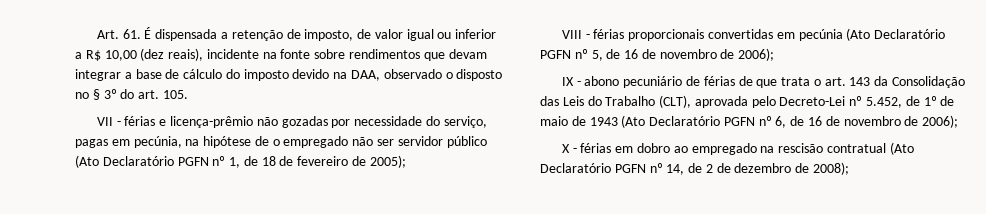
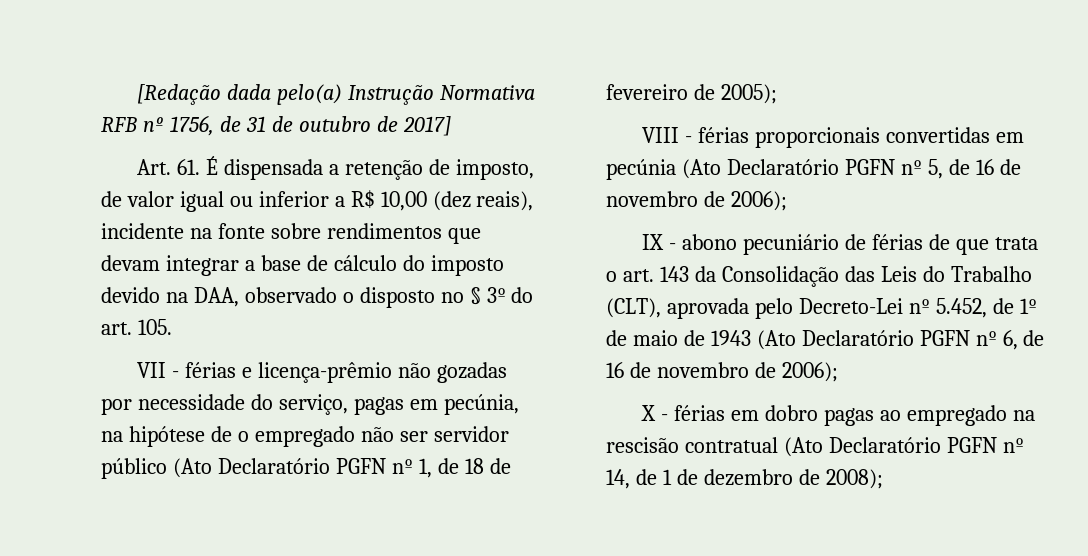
+ [Redação dada pelo(a) Instrução Normativa RFB nº 1756, de 31 de outubro de 2017]
- X - férias em dobro ao empregado na rescisão contratual (Ato Declaratório PGFN nº 14, de 2 de dezembro de 2008);
+ X - férias em dobro pagas ao empregado na rescisão contratual (Ato Declaratório PGFN nº 14, de 1 de dezembro de 2008);

